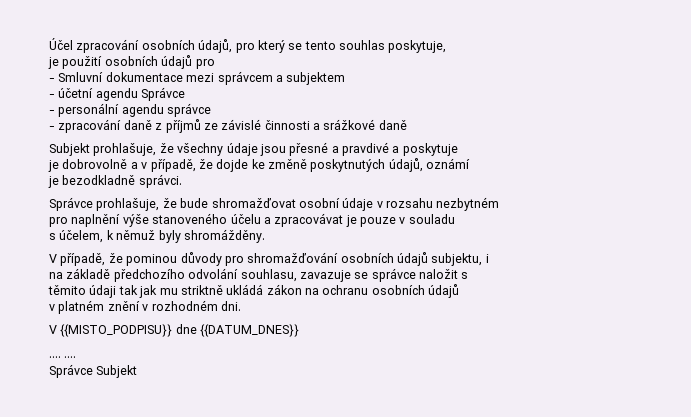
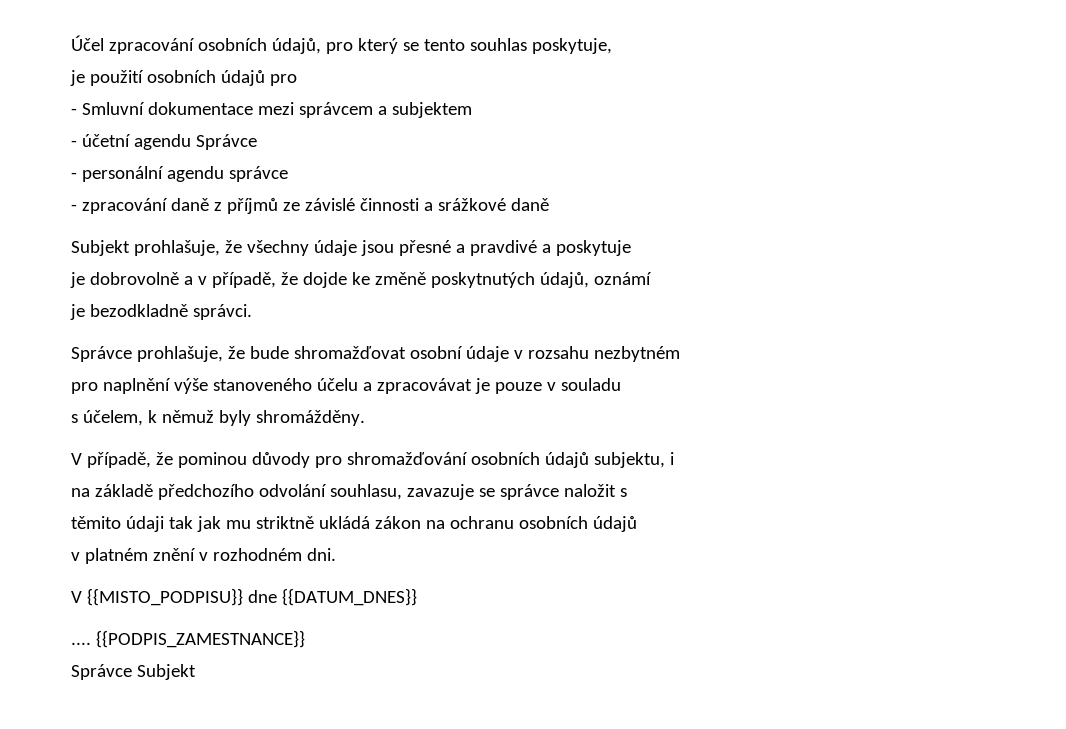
- .... ....
+ .... {{PODPIS_ZAMESTNANCE}}

